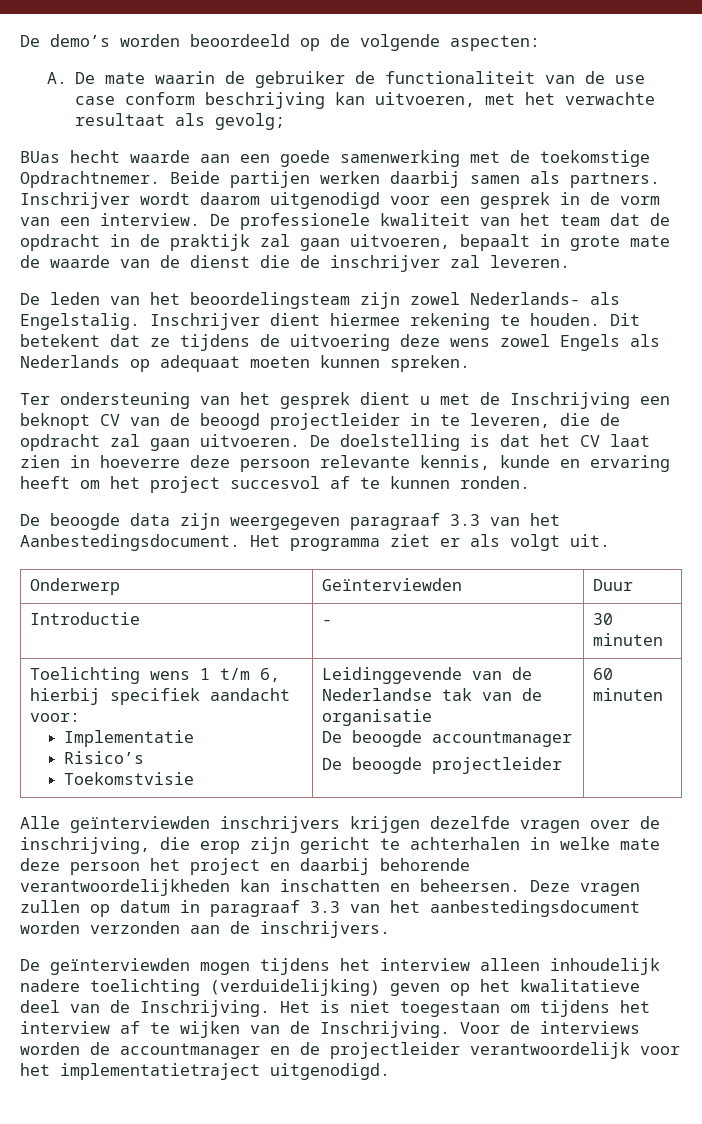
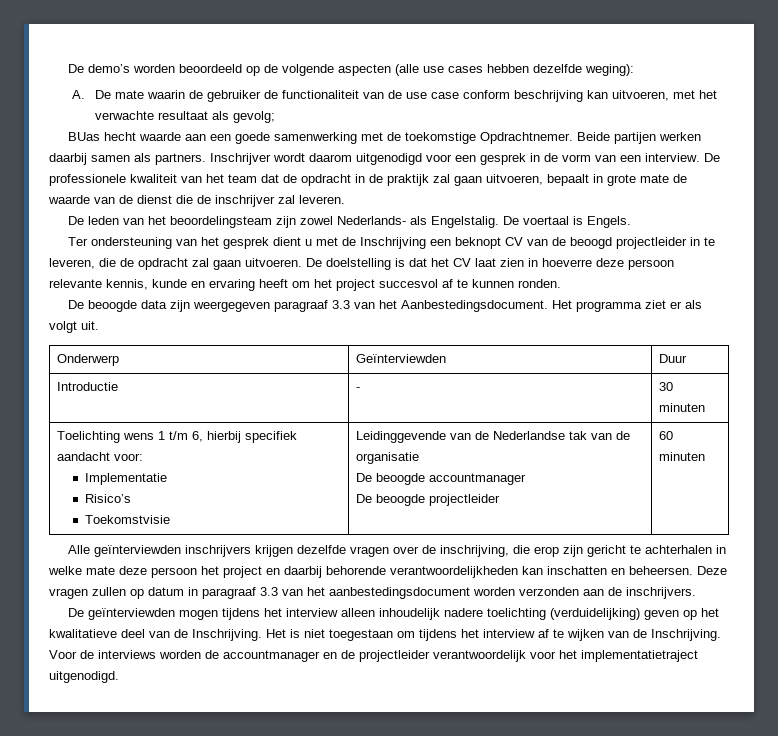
- De demo’s worden beoordeeld op de volgende aspecten:
+ De demo’s worden beoordeeld op de volgende aspecten (alle use cases hebben dezelfde weging):
- Inschrijver dient hiermee rekening te houden. Dit betekent dat ze tijdens de uitvoering deze wens zowel Engels als Nederlands op adequaat moeten kunnen spreken.
+ De voertaal is Engels.

